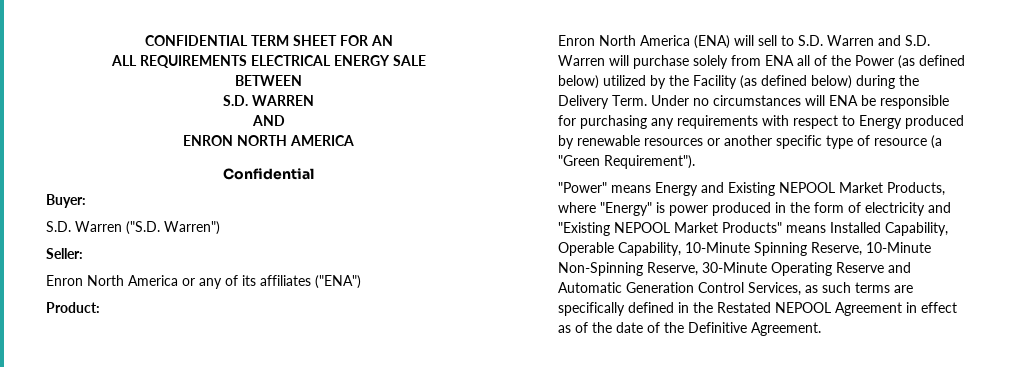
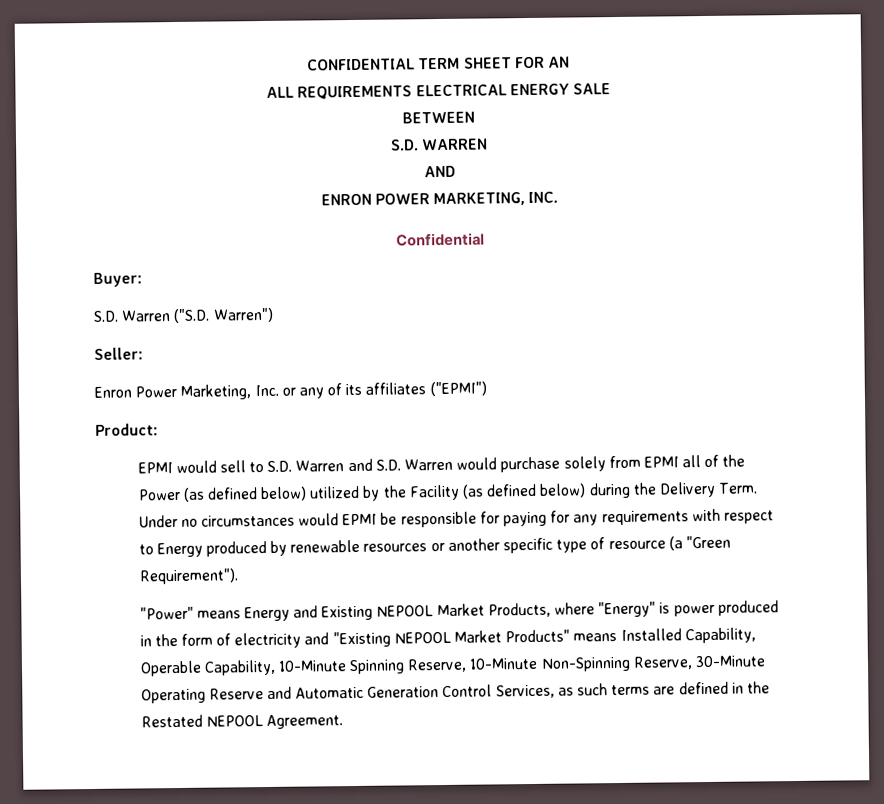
- ENRON NORTH AMERICA
+ ENRON POWER MARKETING, INC.
- Enron North America or any of its affiliates ("ENA")
+ Enron Power Marketing, Inc. or any of its affiliates ("EPMI")
- Enron North America (ENA) will sell to S.D. Warren and S.D. Warren will purchase solely from ENA all of the Power (as defined below) utilized by the Facility (as defined below) during the Delivery Term.
+ EPMI would sell to S.D. Warren and S.D. Warren would purchase solely from EPMI all of the Power (as defined below) utilized by the Facility (as defined below) during the Delivery Term.
- Under no circumstances will ENA be responsible for purchasing any requirements with respect to Energy produced by renewable resources or another specific type of resource (a "Green Requirement").
+ Under no circumstances would EPMI be responsible for paying for any requirements with respect to Energy produced by renewable resources or another specific type of resource (a "Green Requirement").
- "Power" means Energy and Existing NEPOOL Market Products, where "Energy" is power produced in the form of electricity and "Existing NEPOOL Market Products" means Installed Capability, Operable Capability, 10-Minute Spinning Reserve, 10-Minute Non-Spinning Reserve, 30-Minute Operating Reserve and Automatic Generation Control Services, as such terms are specifically defined in the Restated NEPOOL Agreement in effect as of the date of the Definitive Agreement.
+ "Power" means Energy and Existing NEPOOL Market Products, where "Energy" is power produced in the form of electricity and "Existing NEPOOL Market Products" means Installed Capability, Operable Capability, 10-Minute Spinning Reserve, 10-Minute Non-Spinning Reserve, 30-Minute Operating Reserve and Automatic Generation Control Services, as such terms are defined in the Restated NEPOOL Agreement.

